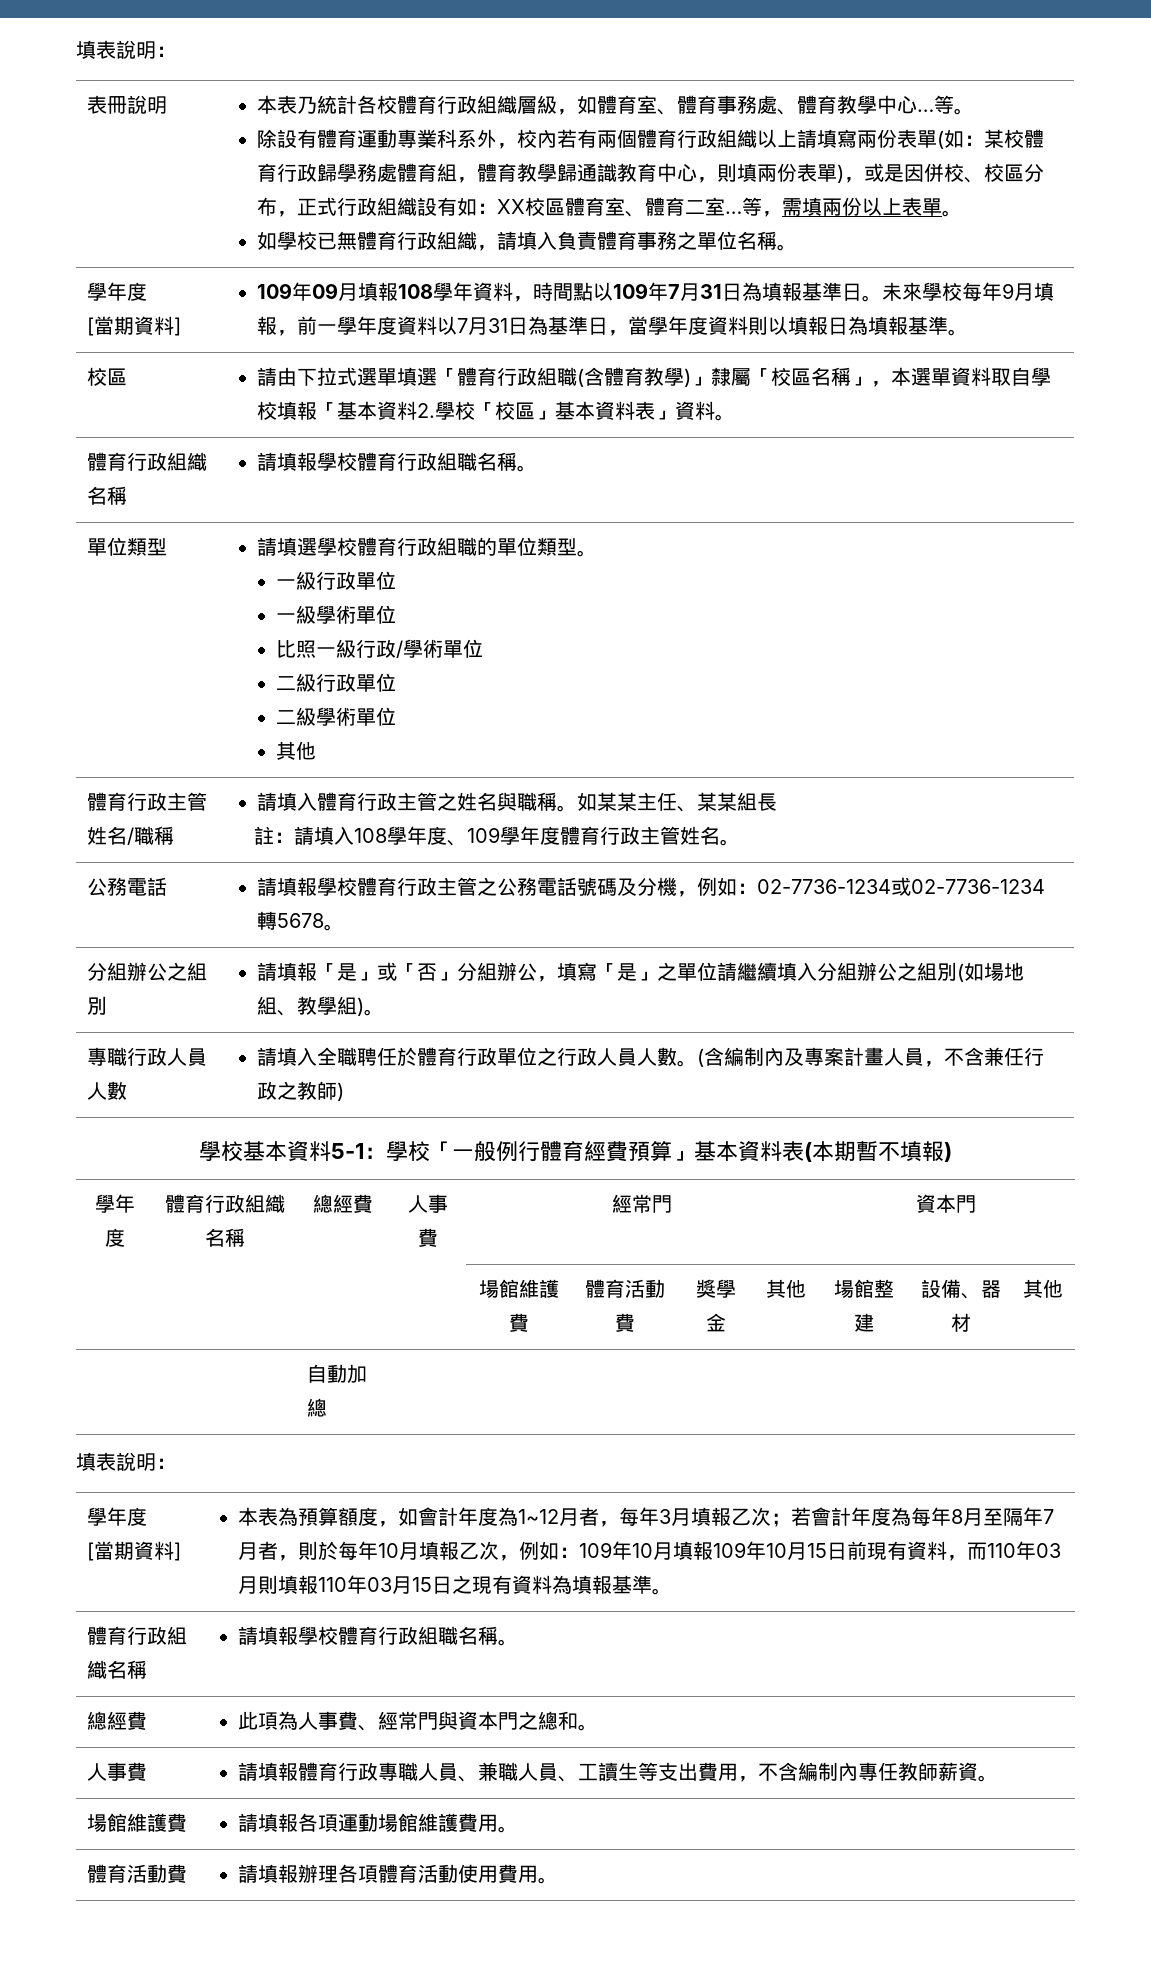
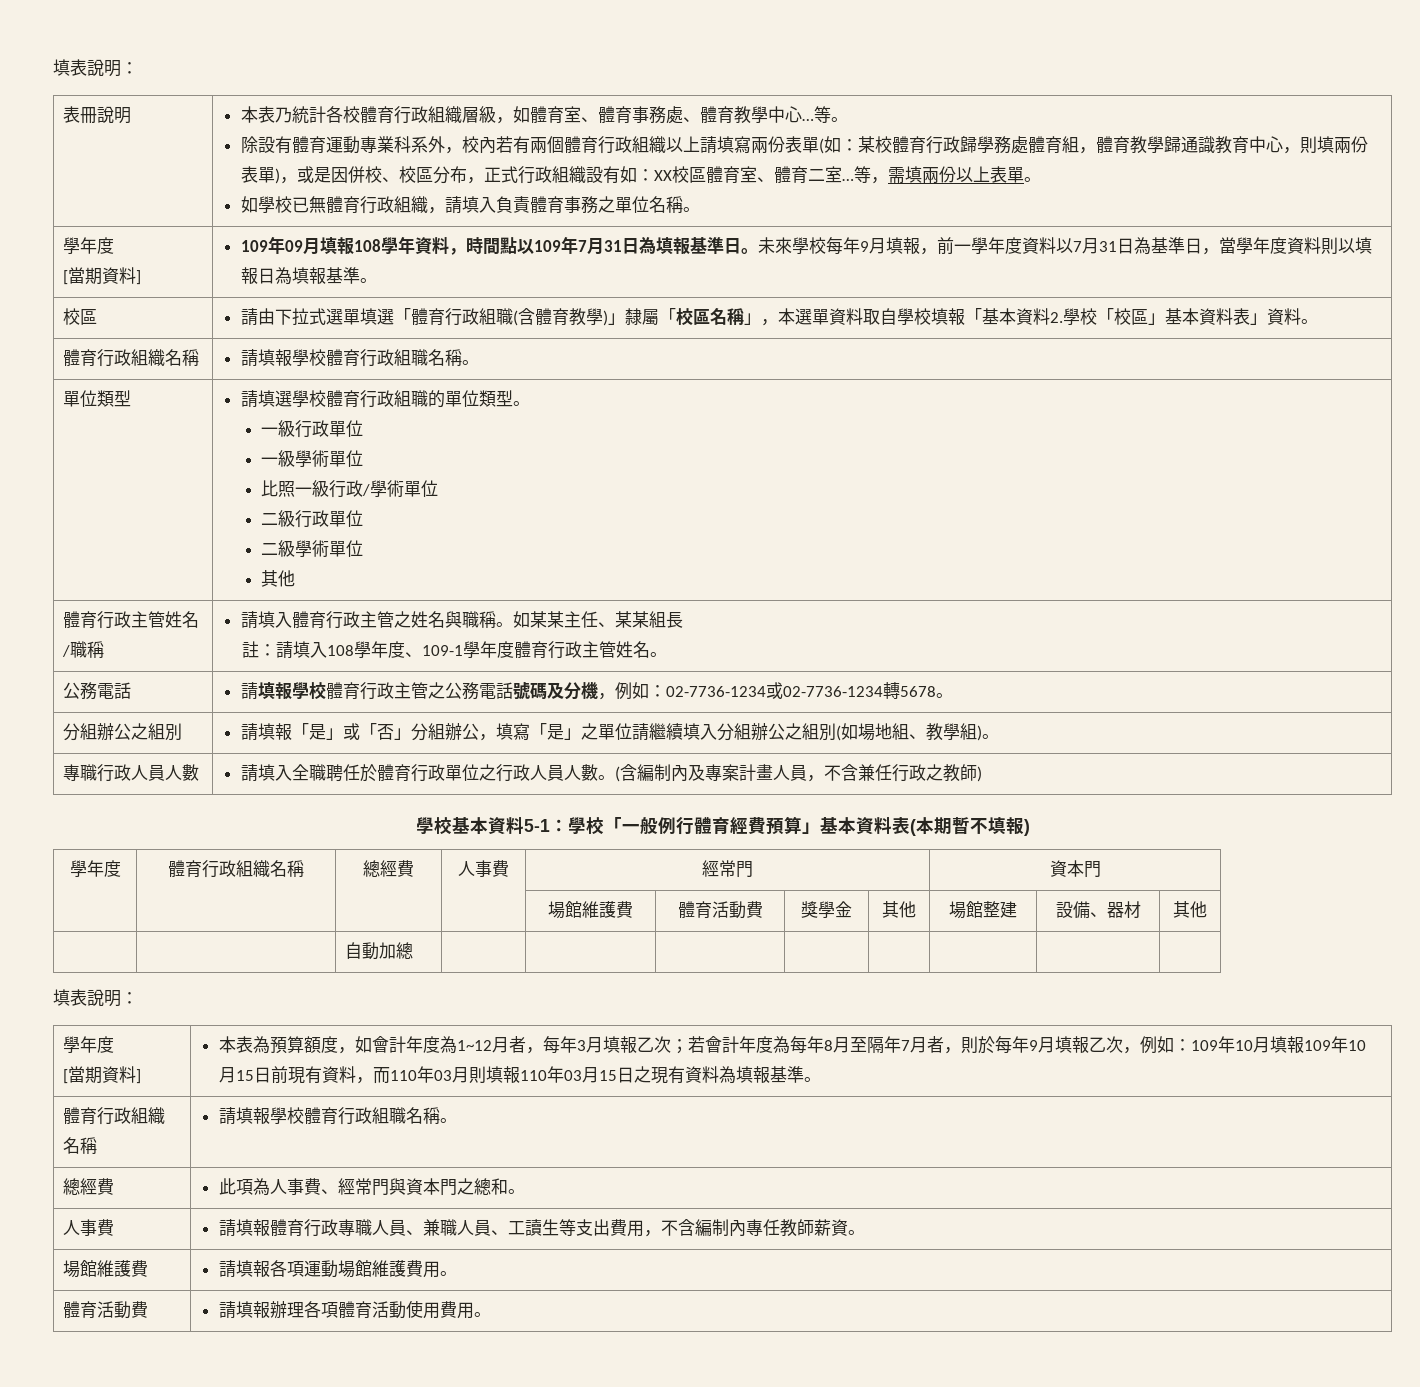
  體育行政主管姓名/職稱 | 請填入體育行政主管之姓名與職稱。如某某主任、某某組長
- 註：請填入108學年度、109學年度體育行政主管姓名。
+ 註：請填入108學年度、109-1學年度體育行政主管姓名。
- 本表為預算額度，如會計年度為1~12月者，每年3月填報乙次；若會計年度為每年8月至隔年7月者，則於每年10月填報乙次，例如：109年10月填報109年10月15日前現有資料，而110年03月則填報110年03月15日之現有資料為填報基準。
+ 本表為預算額度，如會計年度為1~12月者，每年3月填報乙次；若會計年度為每年8月至隔年7月者，則於每年9月填報乙次，例如：109年10月填報109年10月15日前現有資料，而110年03月則填報110年03月15日之現有資料為填報基準。

